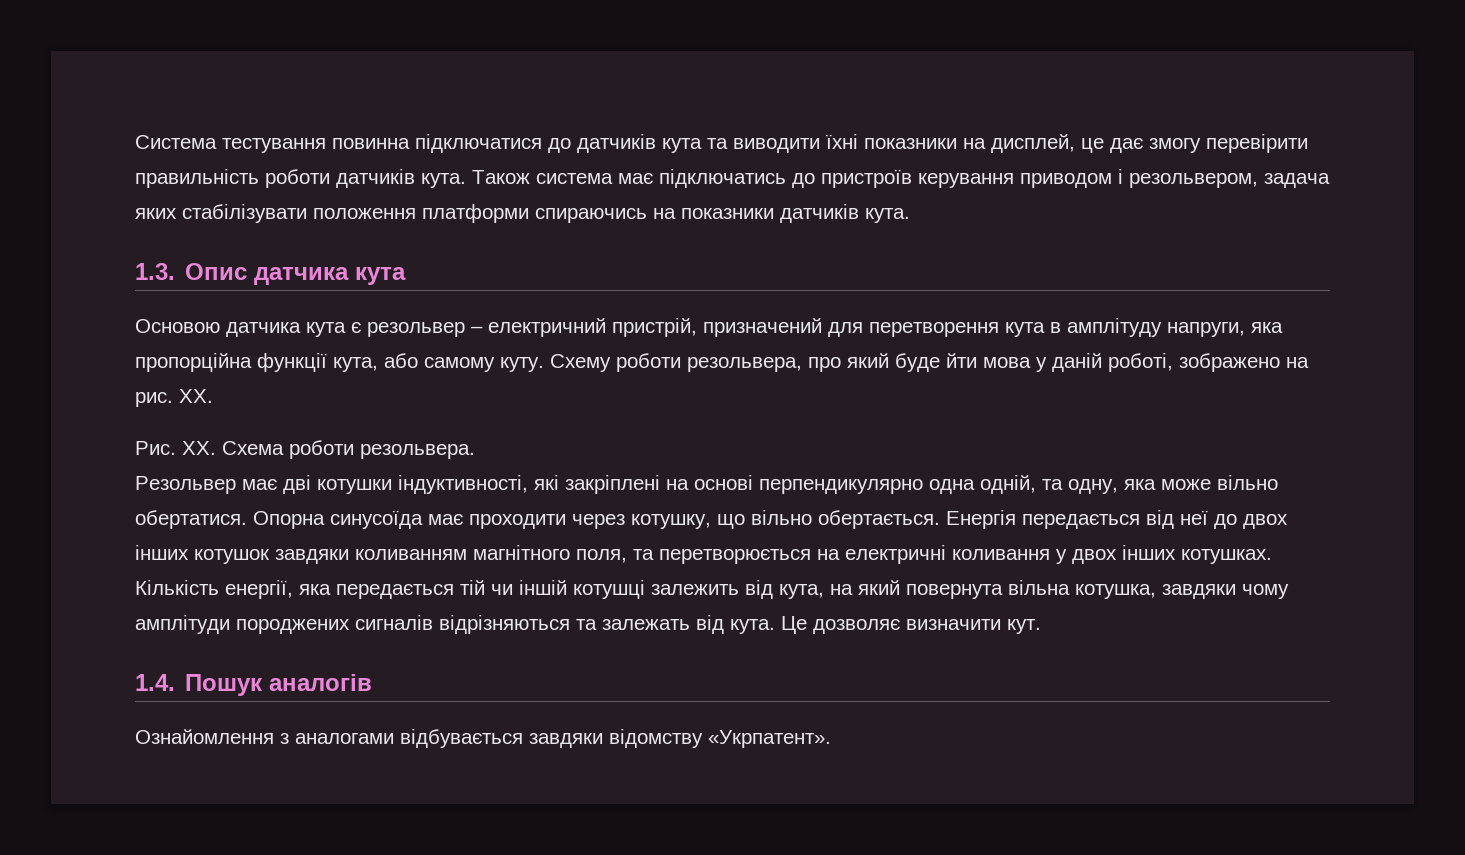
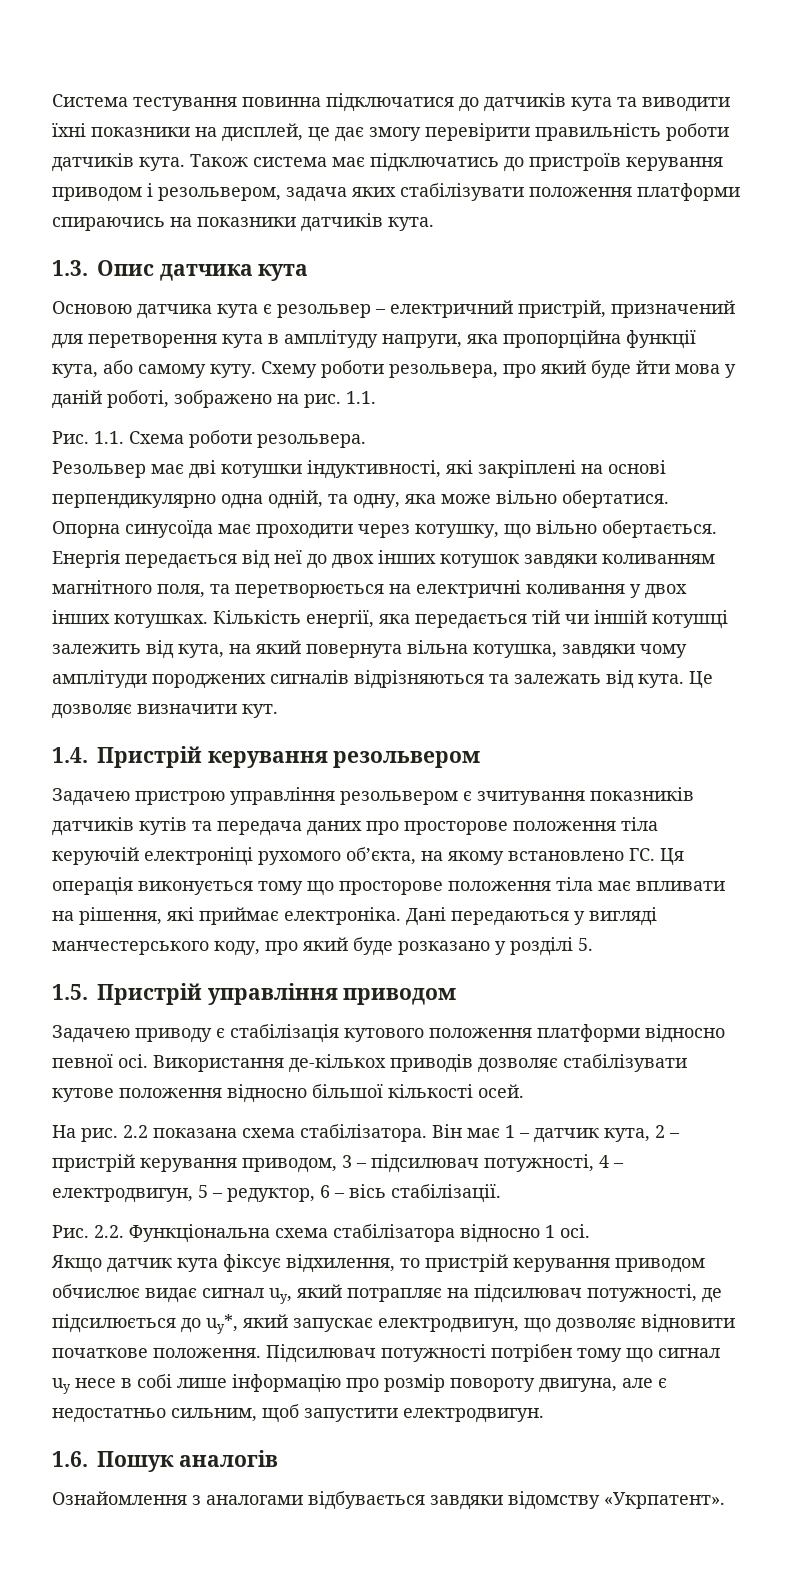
- Схему роботи резольвера, про який буде йти мова у даній роботі, зображено на рис. ХХ.
- Рис. ХХ. Схема роботи резольвера.
+ Схему роботи резольвера, про який буде йти мова у даній роботі, зображено на рис. 1.1.
+ Рис. 1.1. Схема роботи резольвера.
- 1.4. Пошук аналогів
+ 1.4. Пристрій керування резольвером
+ Задачею пристрою управління резольвером є зчитування показників датчиків кутів та передача даних про просторове положення тіла керуючій електроніці рухомого об’єкта, на якому встановлено ГС. Ця операція виконується тому що просторове положення тіла має впливати на рішення, які приймає електроніка. Дані передаються у вигляді манчестерського коду, про який буде розказано у розділі 5.
+ 1.5. Пристрій управління приводом
+ Задачею приводу є стабілізація кутового положення платформи відносно певної осі. Використання де-кількох приводів дозволяє стабілізувати кутове положення відносно більшої кількості осей.
+ На рис. 2.2 показана схема стабілізатора. Він має 1 – датчик кута, 2 – пристрій керування приводом, 3 – підсилювач потужності, 4 – електродвигун, 5 – редуктор, 6 – вісь стабілізації.
+ Рис. 2.2. Функціональна схема стабілізатора відносно 1 осі.
+ Якщо датчик кута фіксує відхилення, то пристрій керування приводом обчислює видає сигнал uy, який потрапляє на підсилювач потужності, де підсилюється до uy*, який запускає електродвигун, що дозволяє відновити початкове положення. Підсилювач потужності потрібен тому що сигнал uy несе в собі лише інформацію про розмір повороту двигуна, але є недостатньо сильним, щоб запустити електродвигун.
+ 1.6. Пошук аналогів

